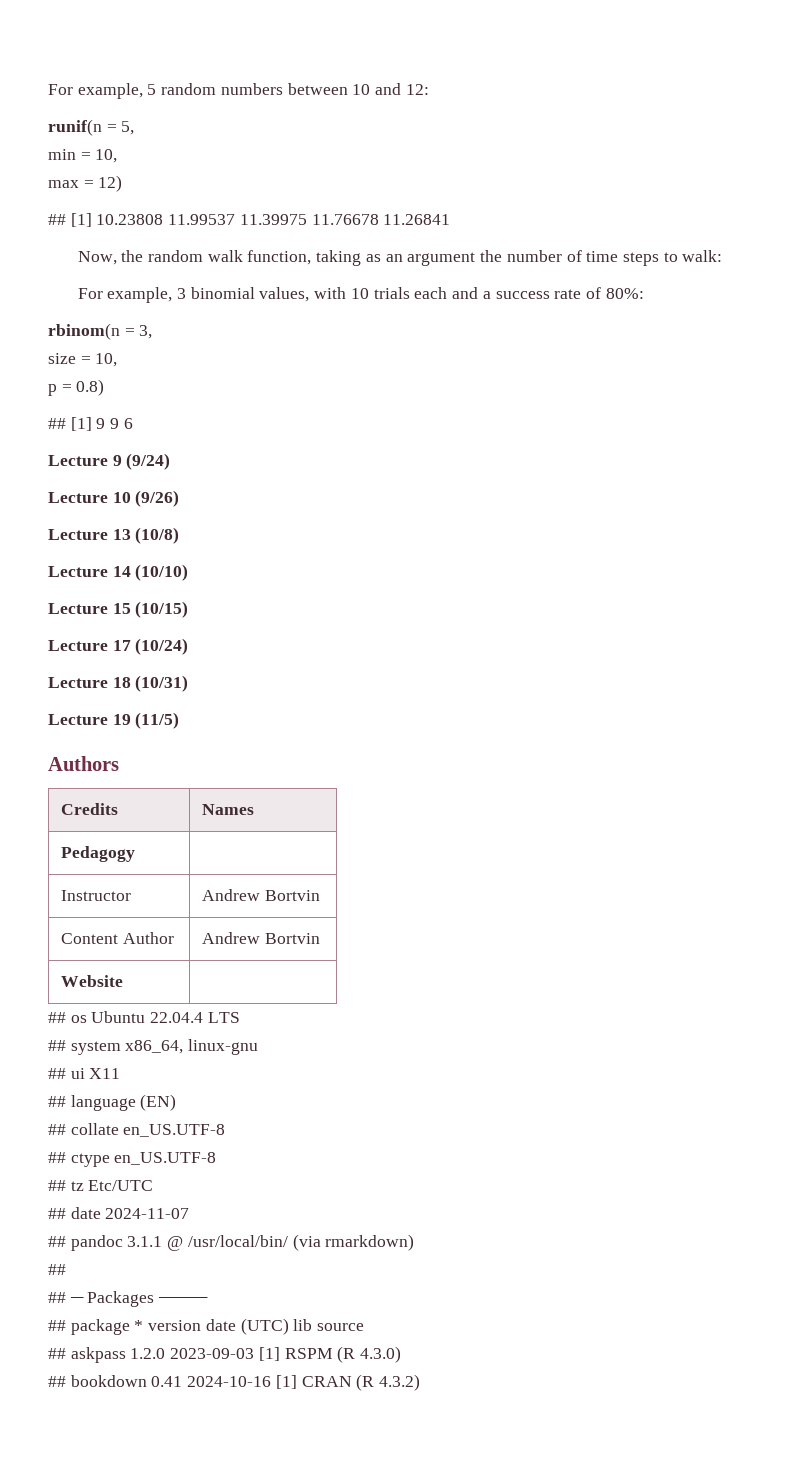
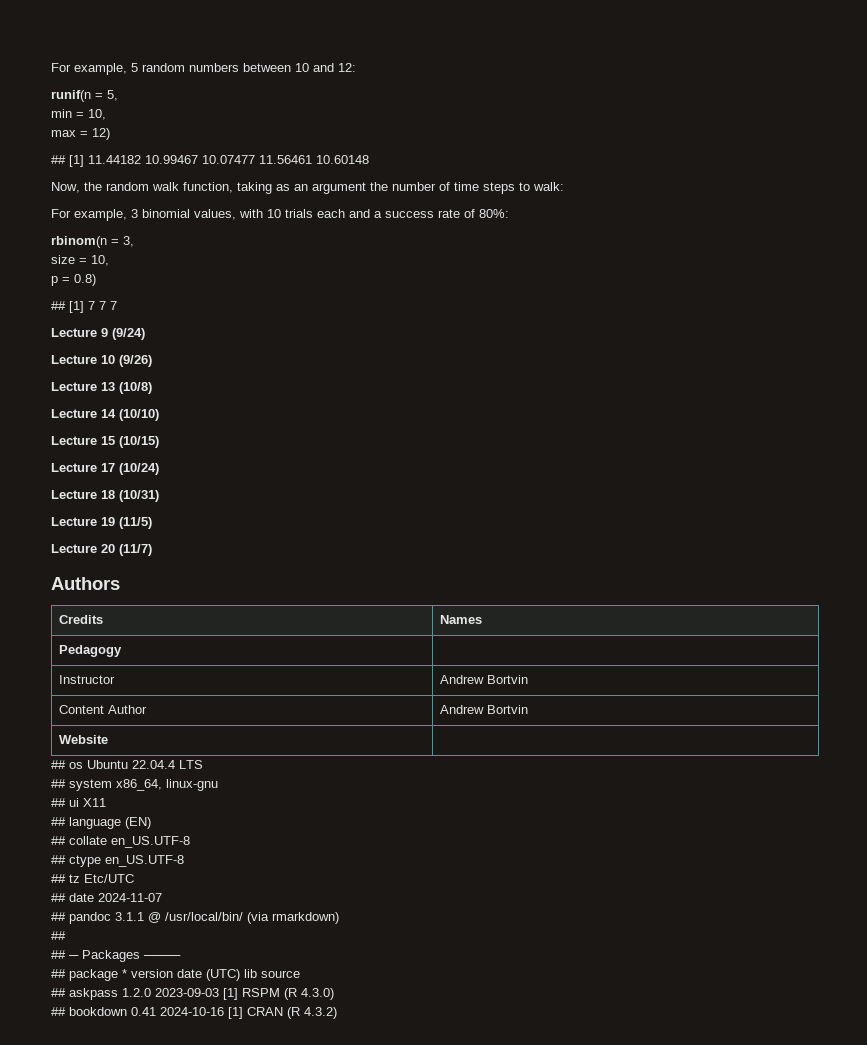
- ## [1] 10.23808 11.99537 11.39975 11.76678 11.26841
+ ## [1] 11.44182 10.99467 10.07477 11.56461 10.60148
- ## [1] 9 9 6
+ ## [1] 7 7 7
+ Lecture 20 (11/7)

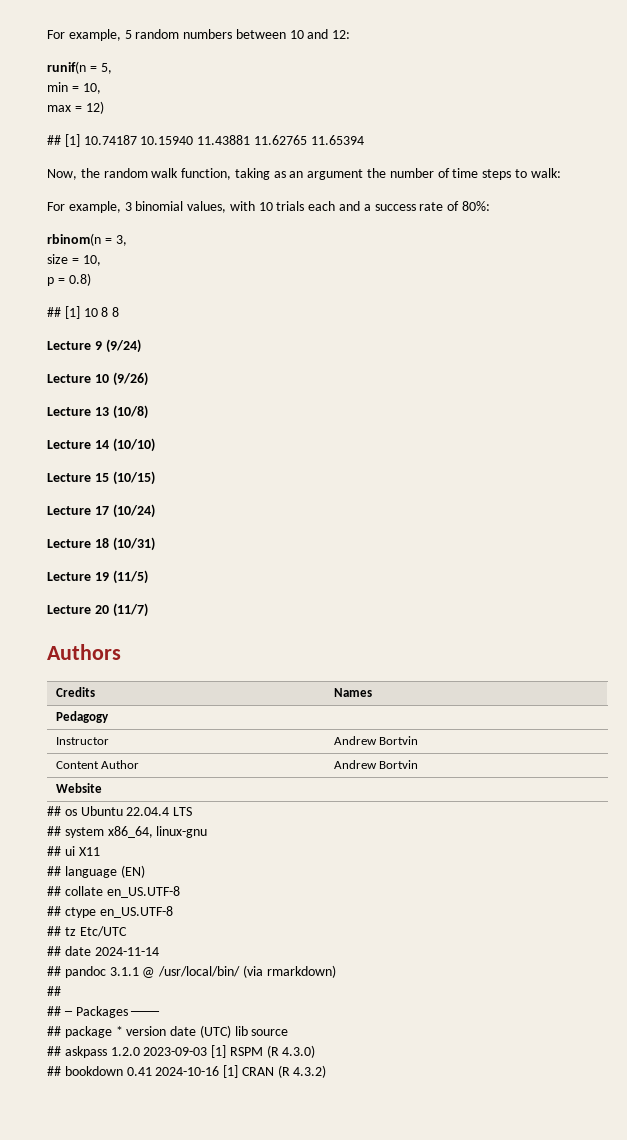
- ## [1] 11.44182 10.99467 10.07477 11.56461 10.60148
+ ## [1] 10.74187 10.15940 11.43881 11.62765 11.65394
- ## [1] 7 7 7
+ ## [1] 10 8 8
- ## date 2024-11-07
+ ## date 2024-11-14

